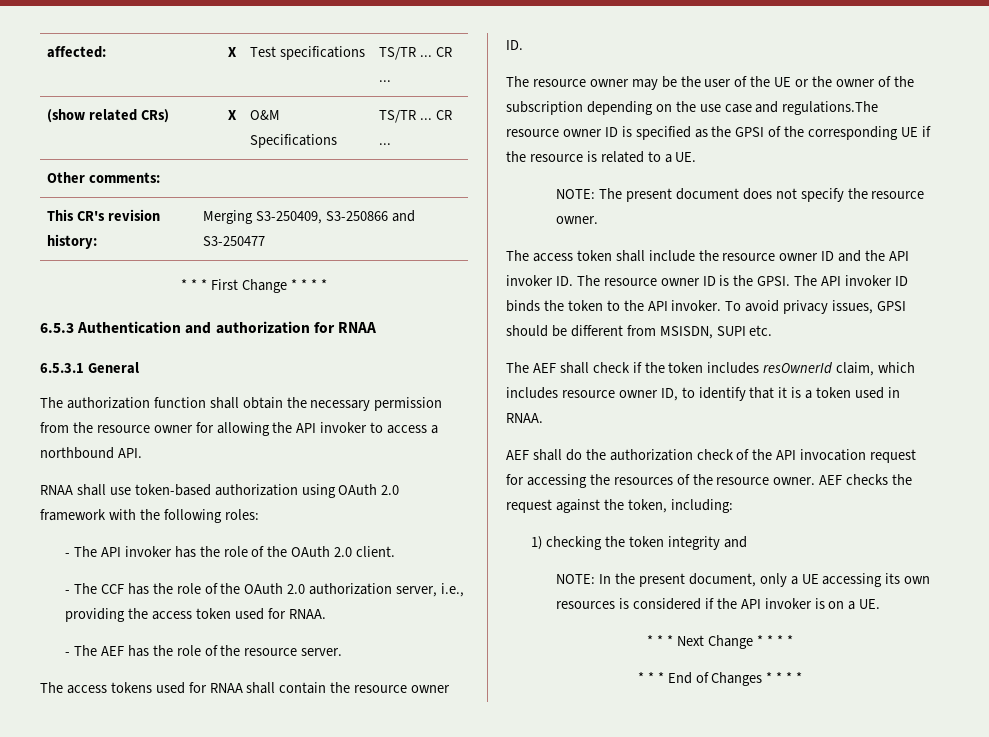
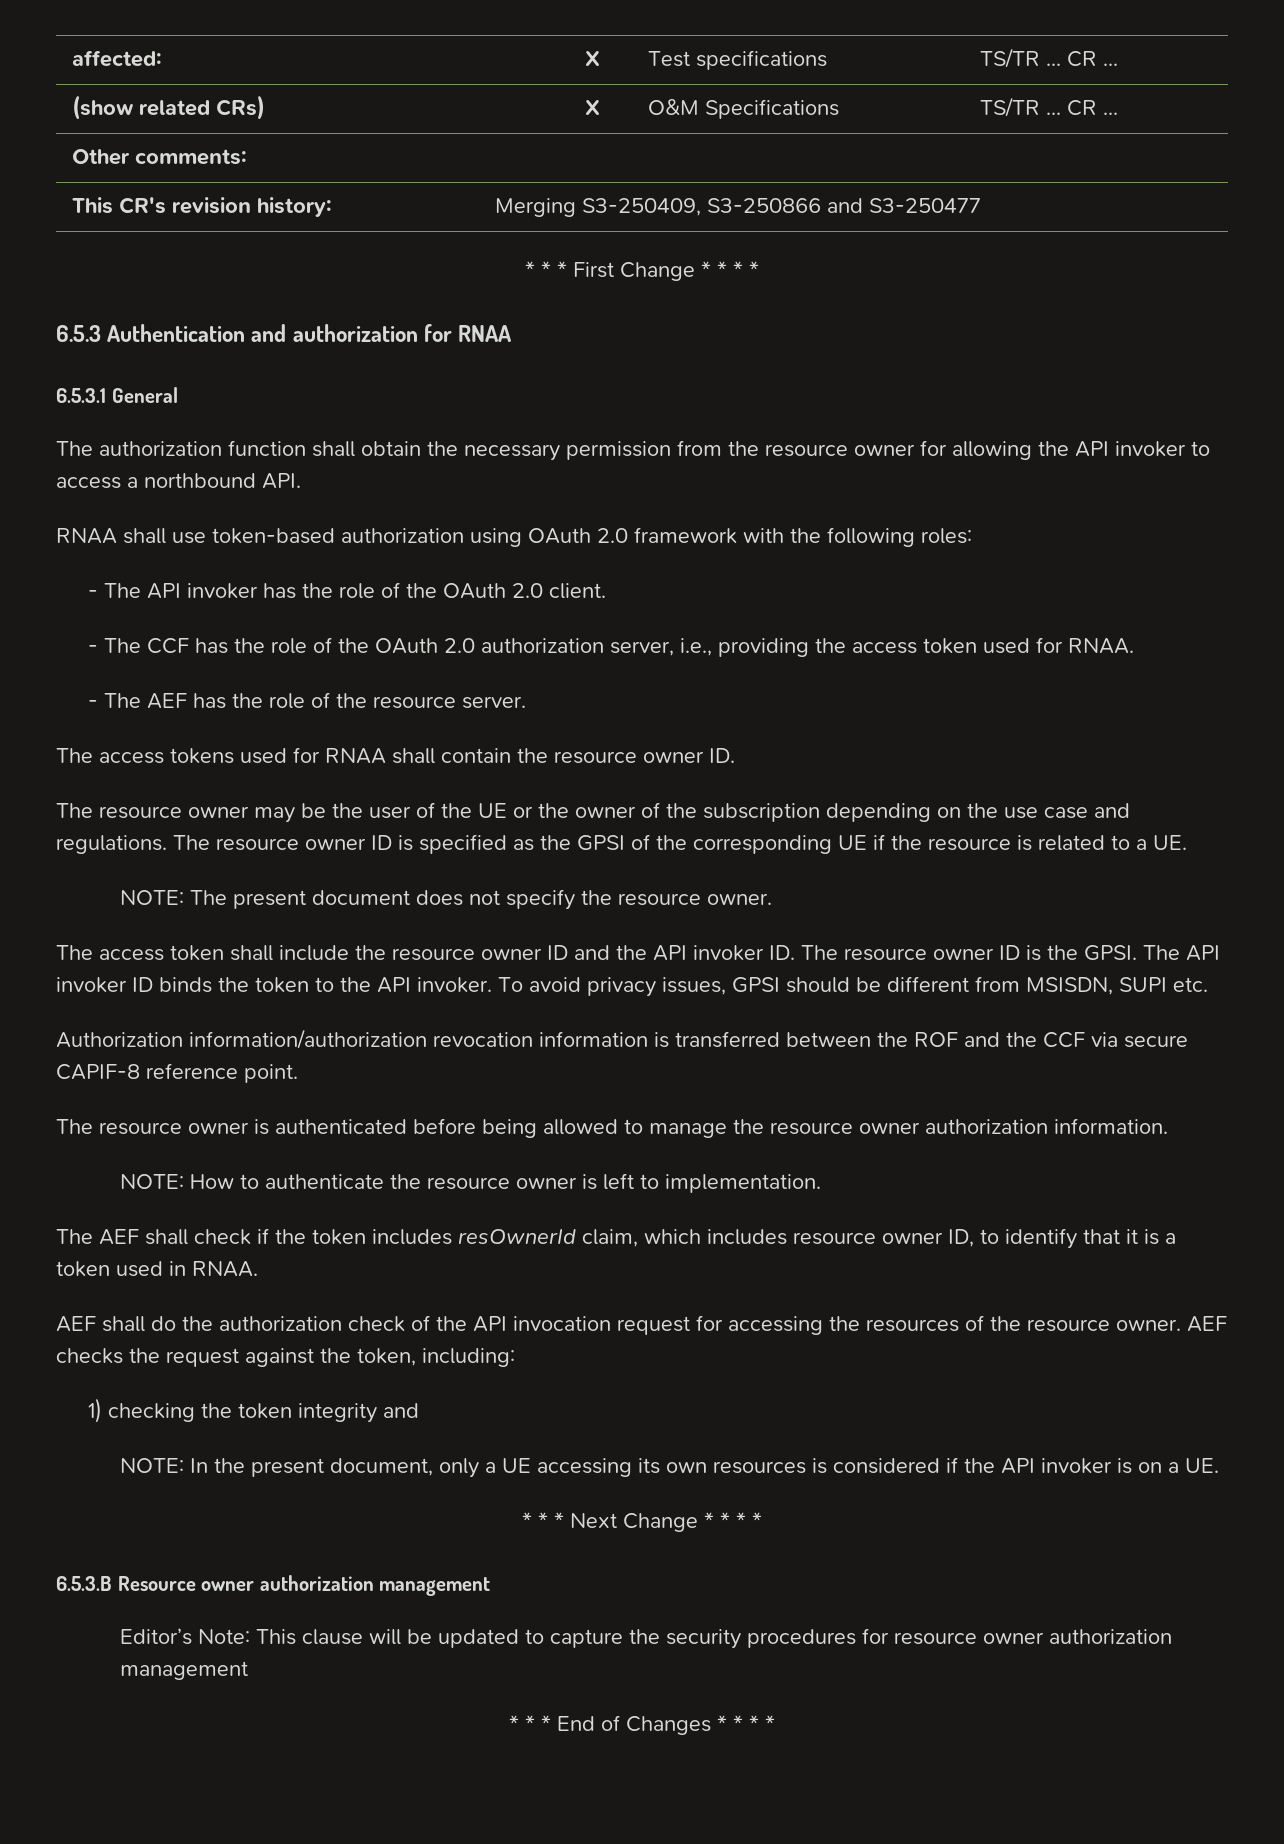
- The resource owner may be the user of the UE or the owner of the subscription depending on the use case and regulations.The resource owner ID is specified as the GPSI of the corresponding UE if the resource is related to a UE.
+ The resource owner may be the user of the UE or the owner of the subscription depending on the use case and regulations. The resource owner ID is specified as the GPSI of the corresponding UE if the resource is related to a UE.
+ Authorization information/authorization revocation information is transferred between the ROF and the CCF via secure CAPIF-8 reference point.
+ The resource owner is authenticated before being allowed to manage the resource owner authorization information.
+ NOTE: How to authenticate the resource owner is left to implementation.
+ 6.5.3.B Resource owner authorization management
+ Editor’s Note: This clause will be updated to capture the security procedures for resource owner authorization management

